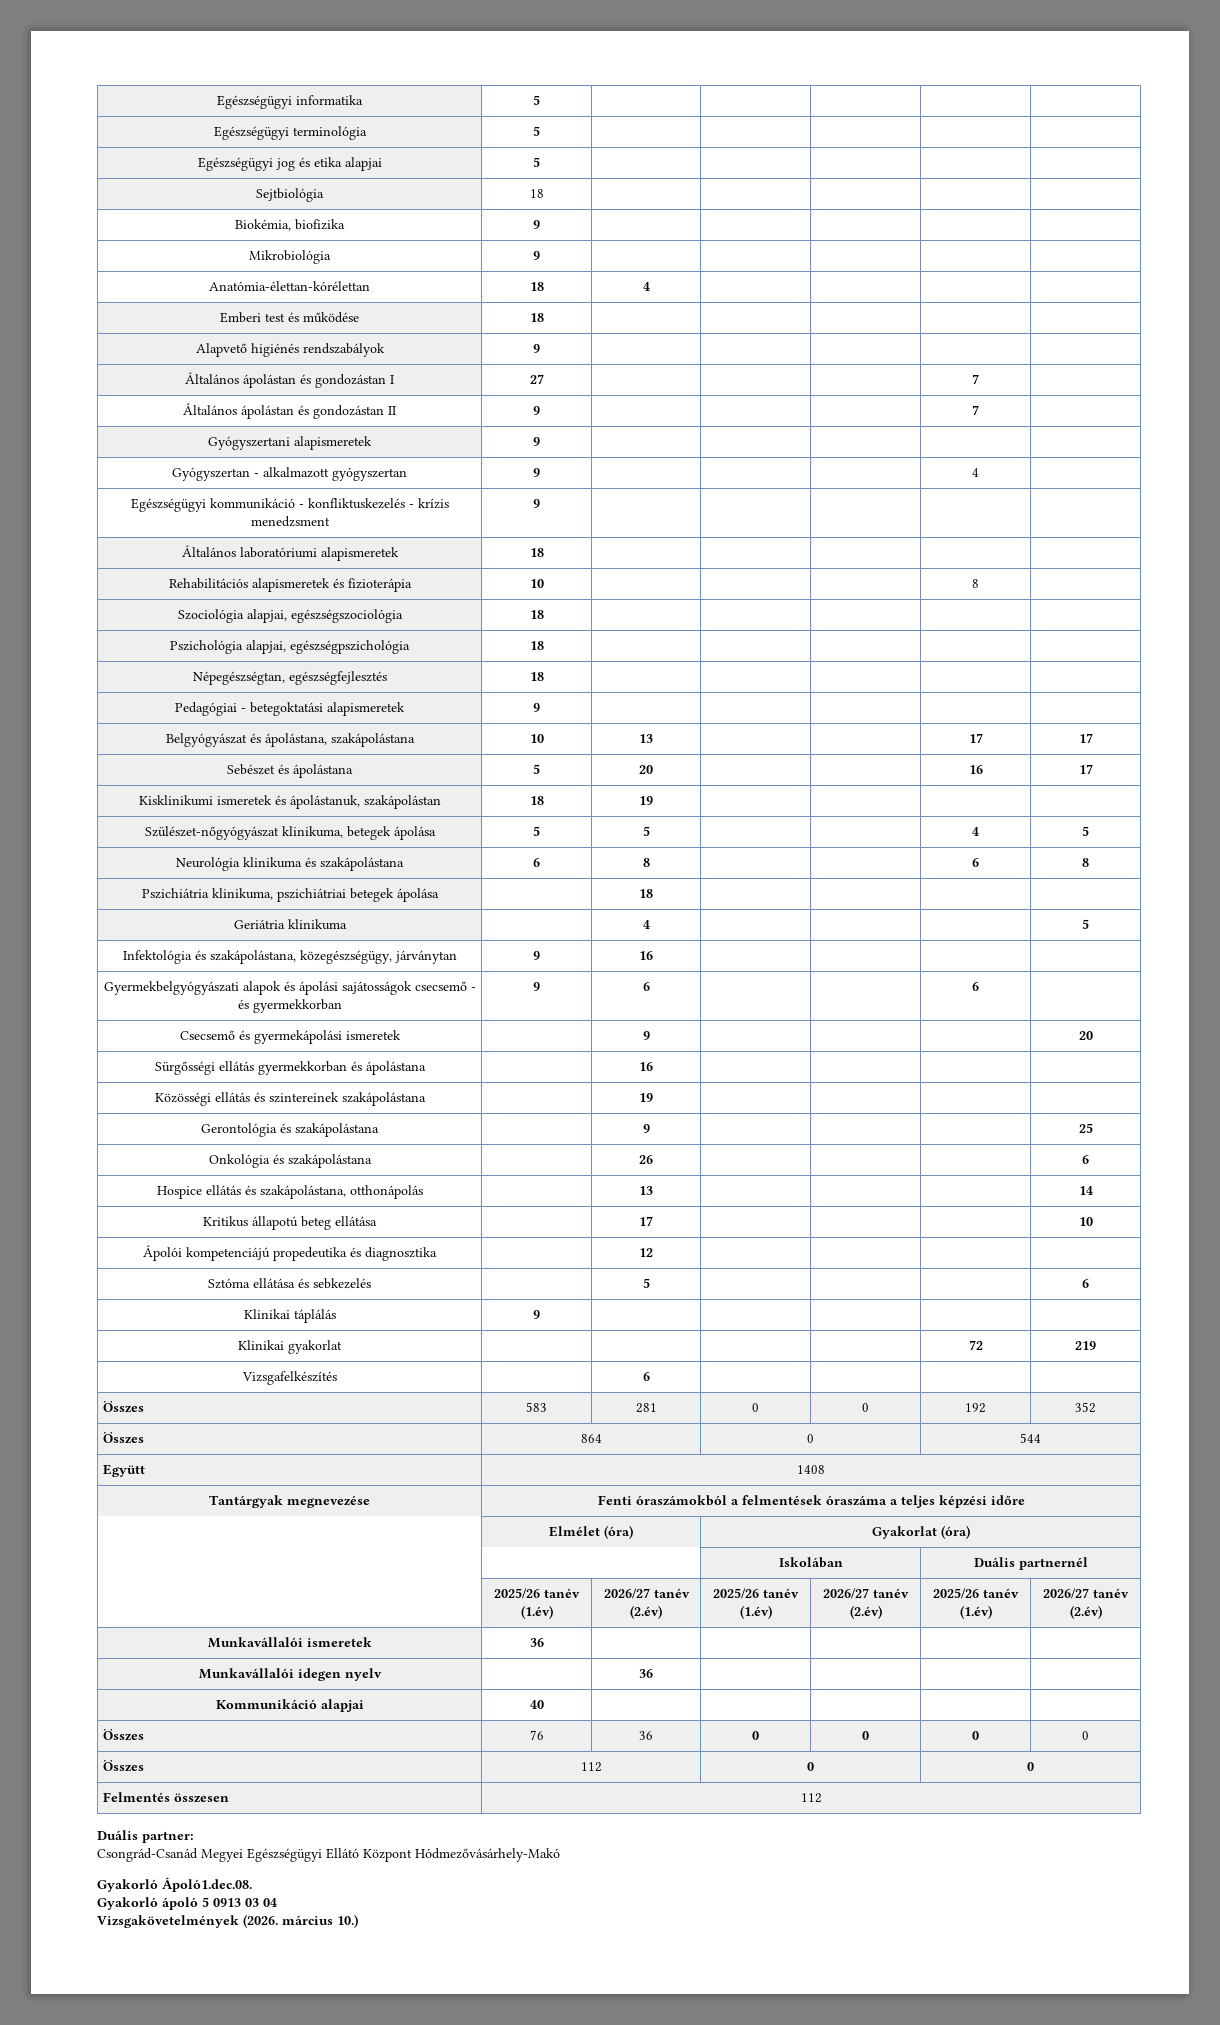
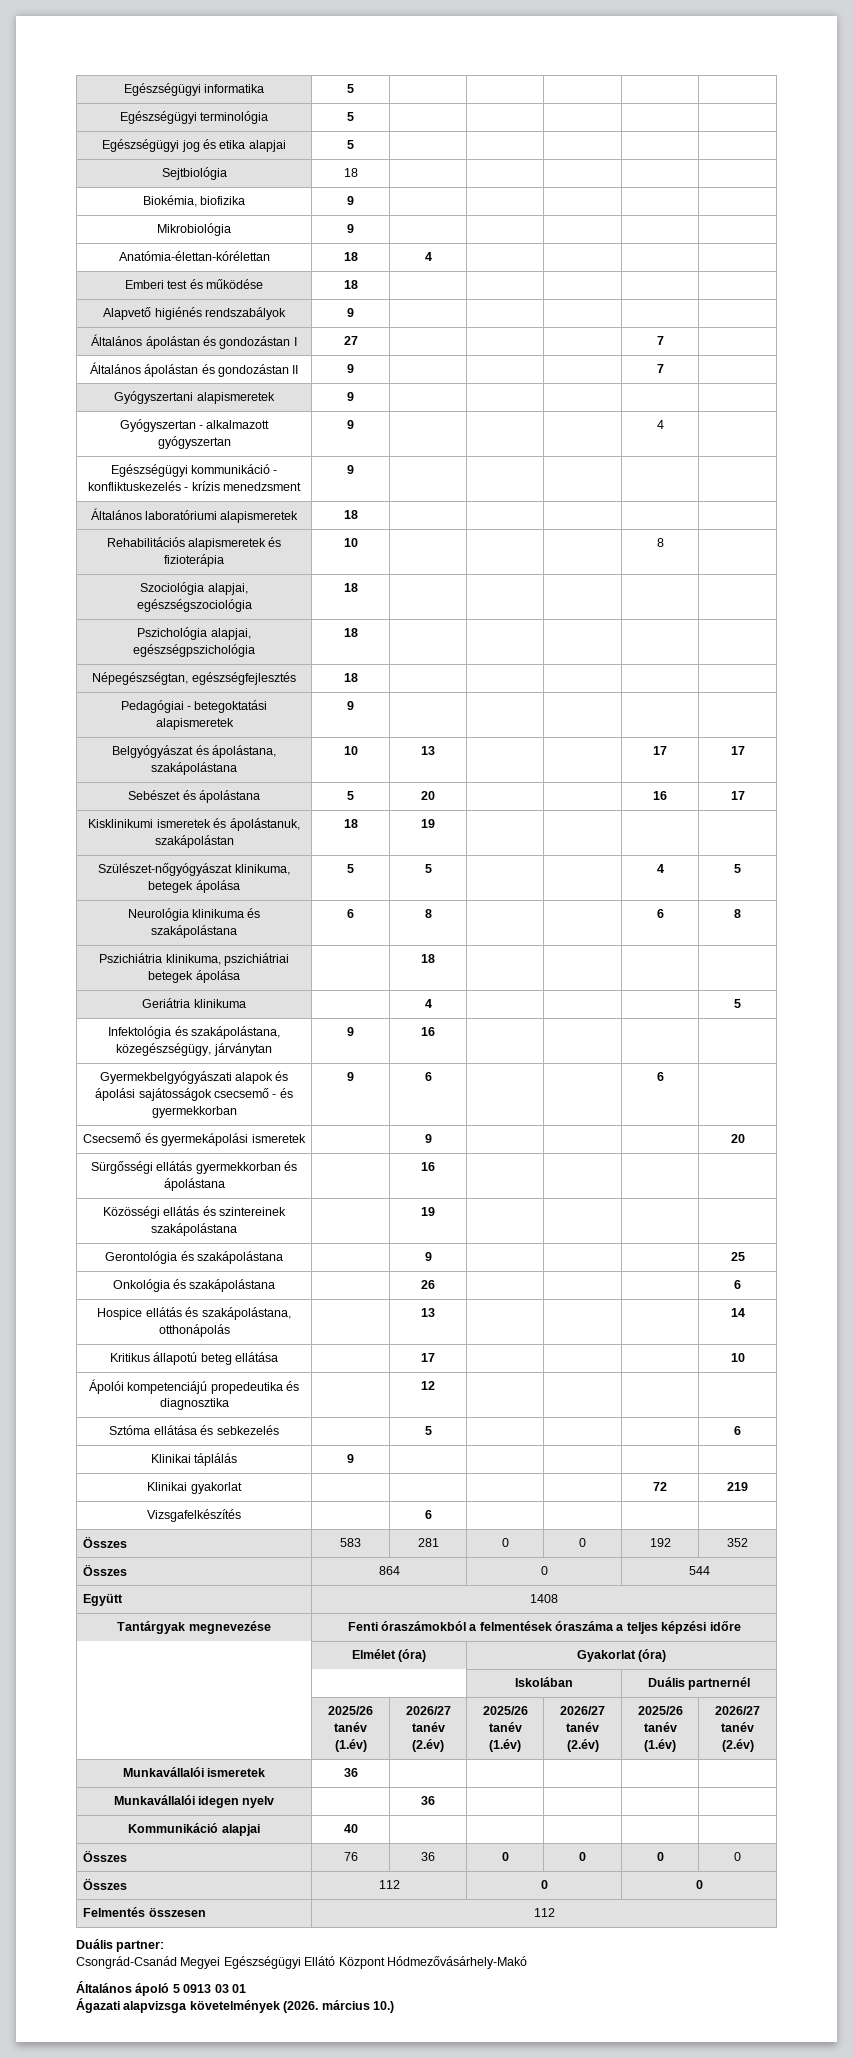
- Gyakorló Ápoló1.dec.08.
- Gyakorló ápoló 5 0913 03 04
- Vizsgakövetelmények (2026. március 10.)
+ Általános ápoló 5 0913 03 01
+ Ágazati alapvizsga követelmények (2026. március 10.)

